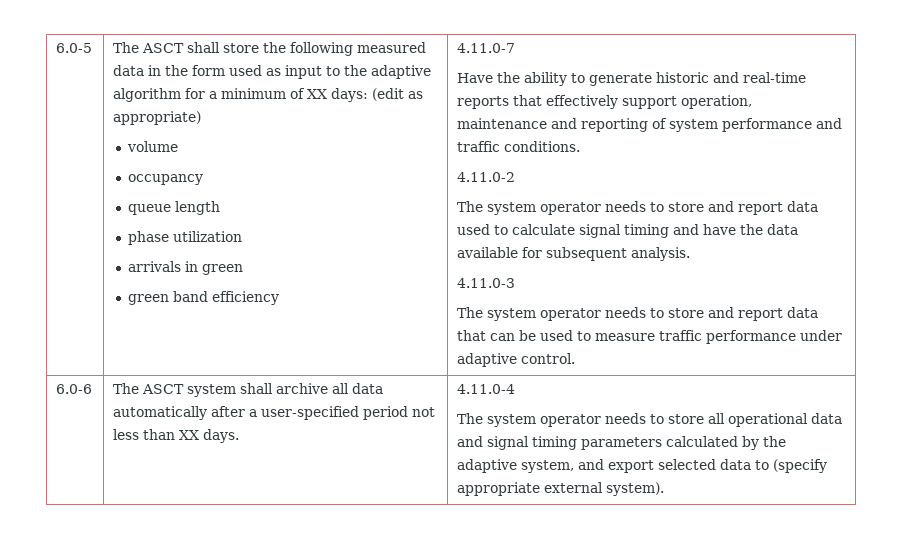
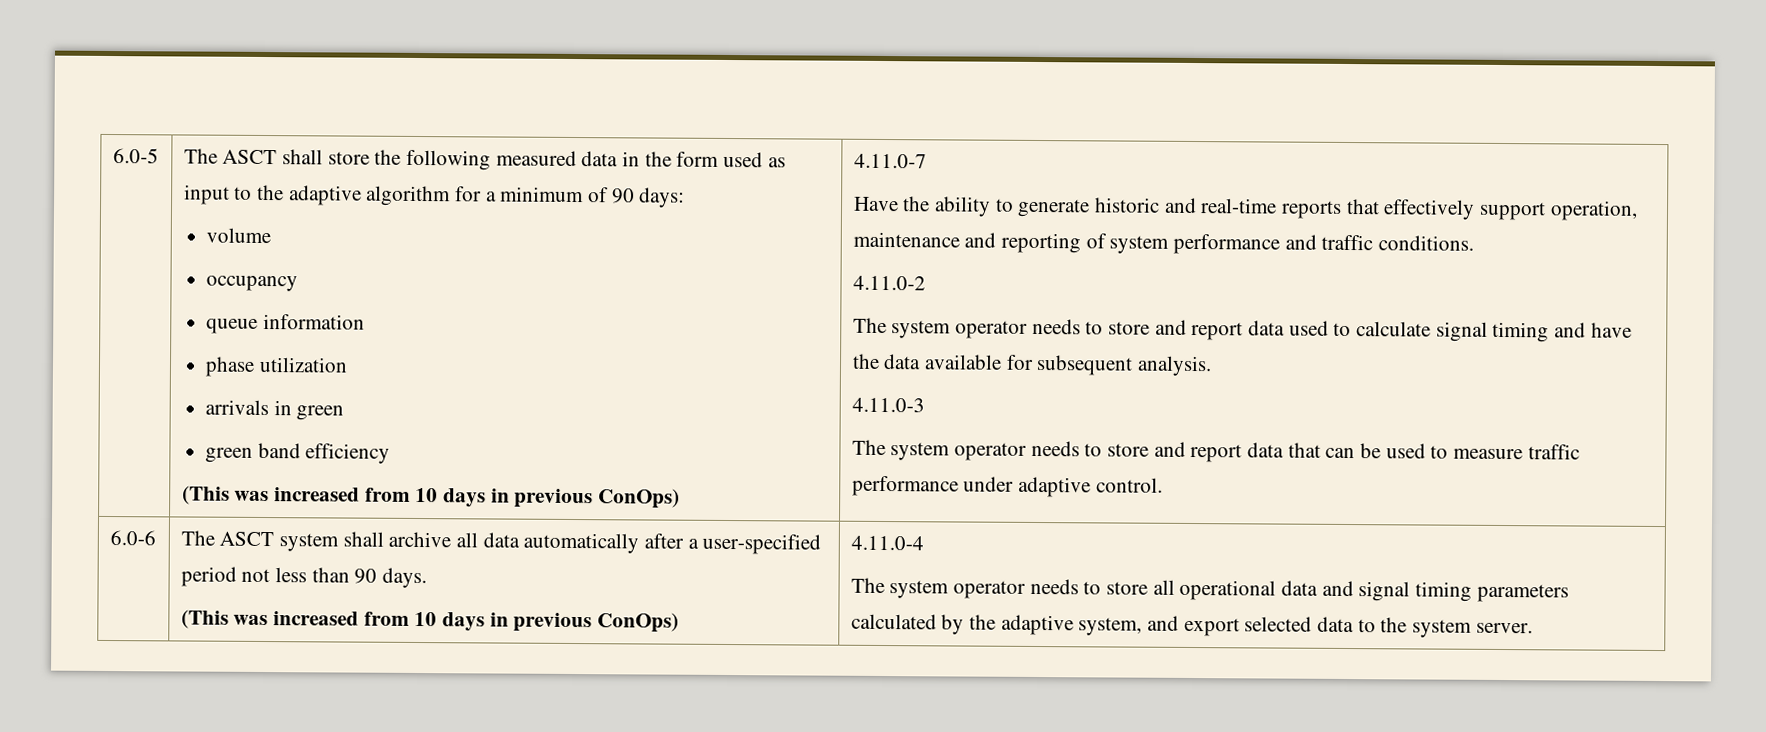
- The ASCT shall store the following measured data in the form used as input to the adaptive algorithm for a minimum of XX days: (edit as appropriate)
+ The ASCT shall store the following measured data in the form used as input to the adaptive algorithm for a minimum of 90 days:
- queue length
+ queue information
  green band efficiency
+ (This was increased from 10 days in previous ConOps)
- The ASCT system shall archive all data automatically after a user-specified period not less than XX days.
+ The ASCT system shall archive all data automatically after a user-specified period not less than 90 days.
+ (This was increased from 10 days in previous ConOps)
- The system operator needs to store all operational data and signal timing parameters calculated by the adaptive system, and export selected data to (specify appropriate external system).
+ The system operator needs to store all operational data and signal timing parameters calculated by the adaptive system, and export selected data to the system server.

